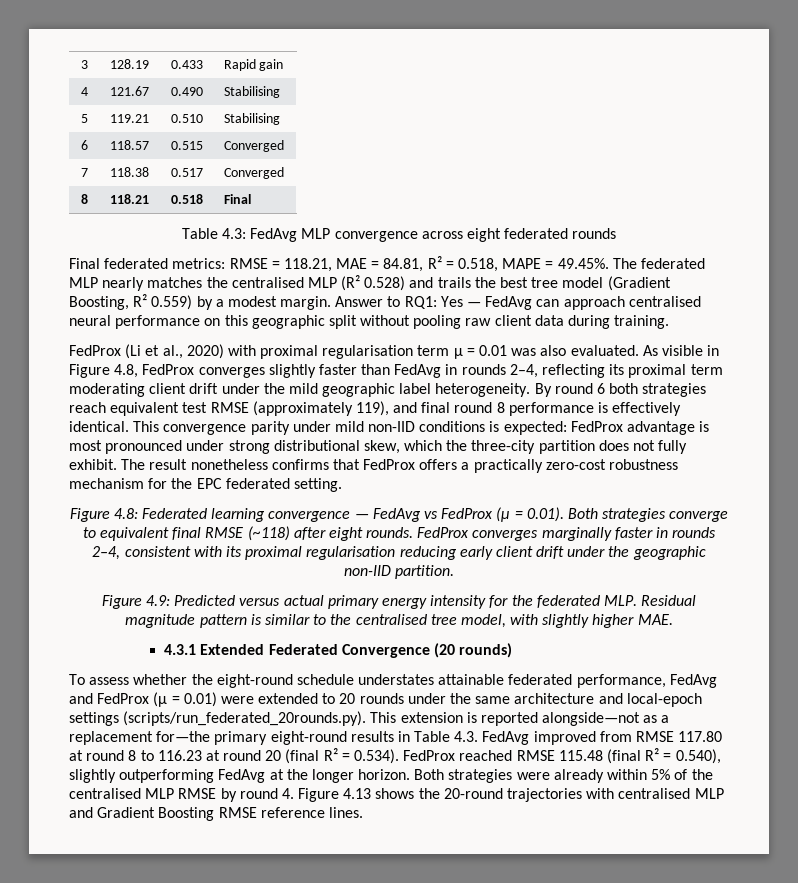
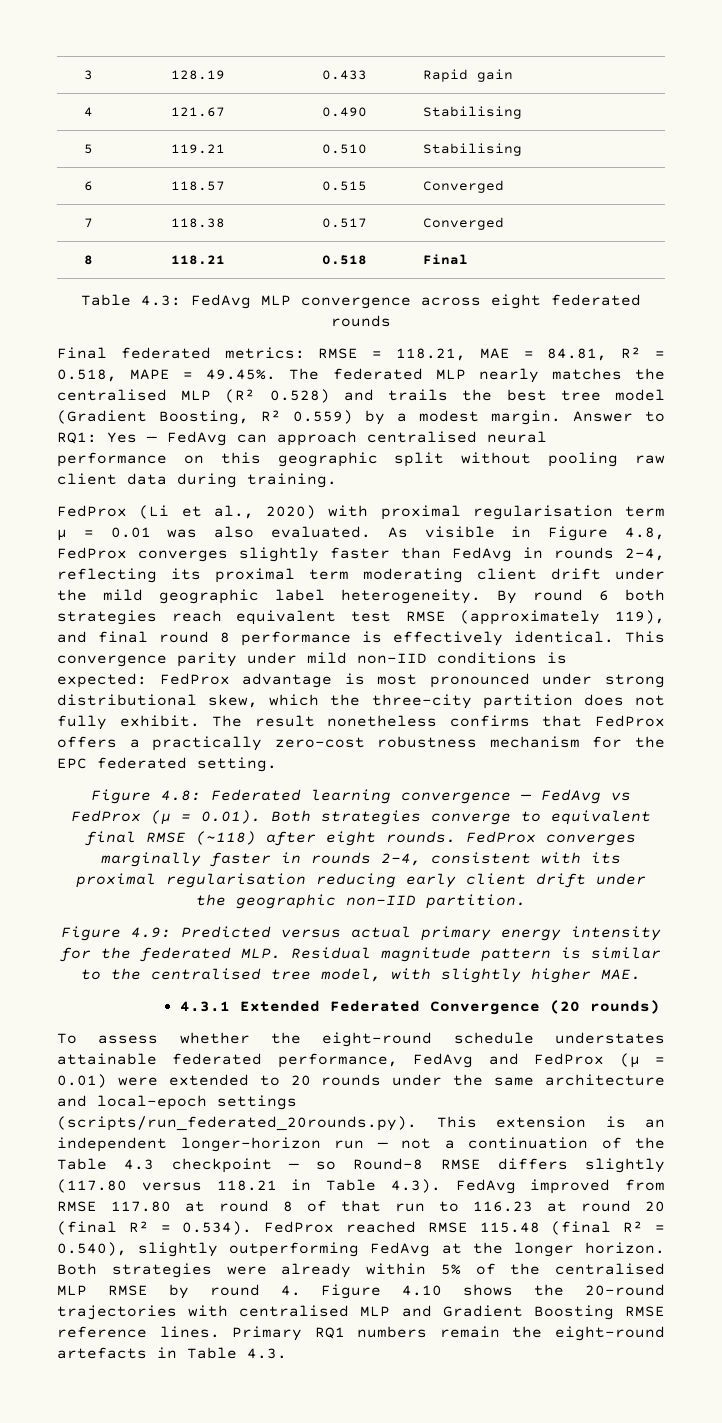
- To assess whether the eight-round schedule understates attainable federated performance, FedAvg and FedProx (μ = 0.01) were extended to 20 rounds under the same architecture and local-epoch settings (scripts/run_federated_20rounds.py). This extension is reported alongside—not as a replacement for—the primary eight-round results in Table 4.3. FedAvg improved from RMSE 117.80 at round 8 to 116.23 at round 20 (final R² = 0.534). FedProx reached RMSE 115.48 (final R² = 0.540), slightly outperforming FedAvg at the longer horizon.
+ To assess whether the eight-round schedule understates attainable federated performance, FedAvg and FedProx (μ = 0.01) were extended to 20 rounds under the same architecture and local-epoch settings (scripts/run_federated_20rounds.py). This extension is an independent longer-horizon run — not a continuation of the Table 4.3 checkpoint — so Round-8 RMSE differs slightly (117.80 versus 118.21 in Table 4.3). FedAvg improved from RMSE 117.80 at round 8 of that run to 116.23 at round 20 (final R² = 0.534). FedProx reached RMSE 115.48 (final R² = 0.540), slightly outperforming FedAvg at the longer horizon.
- Both strategies were already within 5% of the centralised MLP RMSE by round 4. Figure 4.13 shows the 20-round trajectories with centralised MLP and Gradient Boosting RMSE reference lines.
+ Both strategies were already within 5% of the centralised MLP RMSE by round 4. Figure 4.10 shows the 20-round trajectories with centralised MLP and Gradient Boosting RMSE reference lines.
+ Primary RQ1 numbers remain the eight-round artefacts in Table 4.3.

